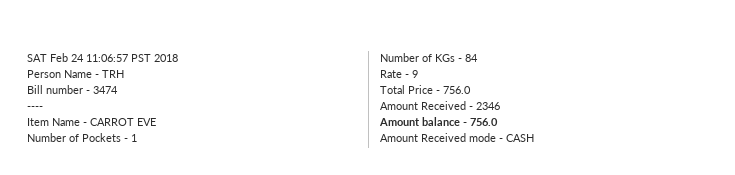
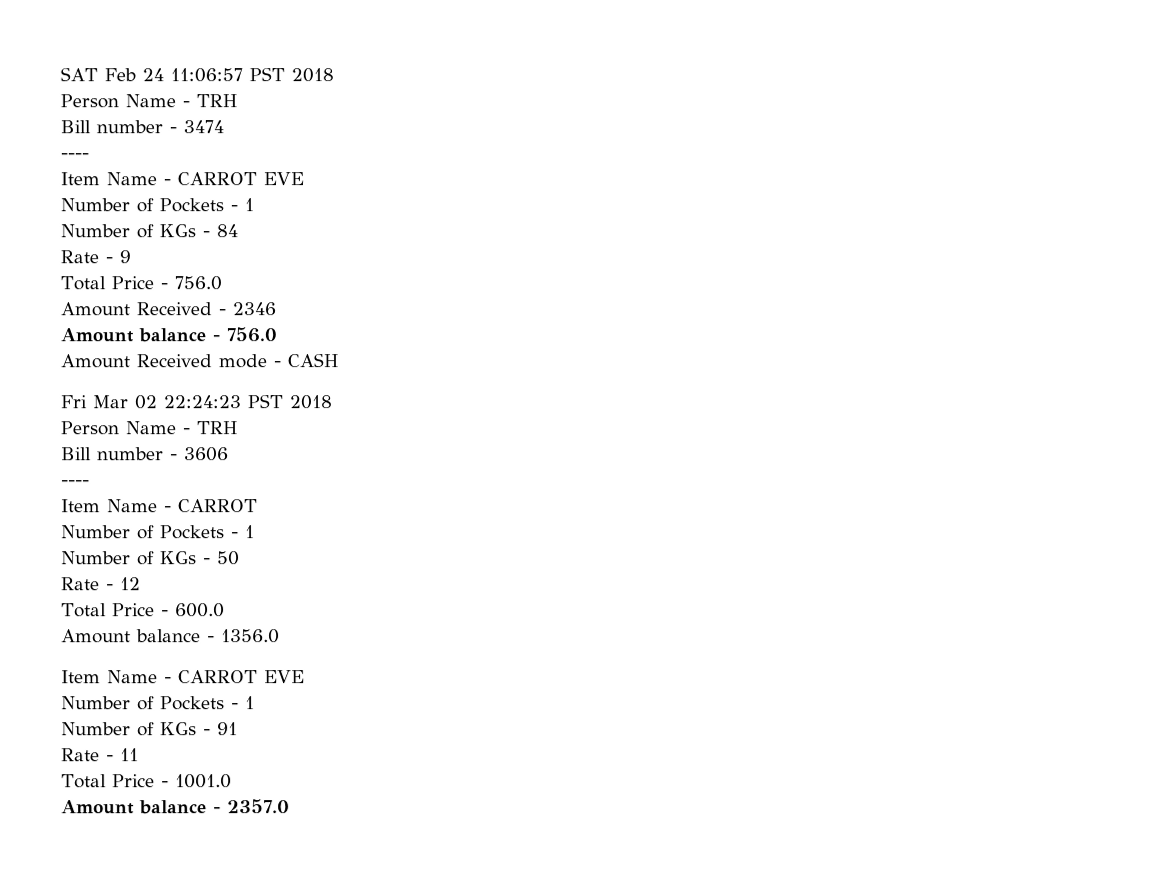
+ Fri Mar 02 22:24:23 PST 2018
+ Person Name - TRH
+ Bill number - 3606
+ ----
+ Item Name - CARROT
+ Number of Pockets - 1
+ Number of KGs - 50
+ Rate - 12
+ Total Price - 600.0
+ Amount balance - 1356.0
+ Item Name - CARROT EVE
+ Number of Pockets - 1
+ Number of KGs - 91
+ Rate - 11
+ Total Price - 1001.0
+ Amount balance - 2357.0

